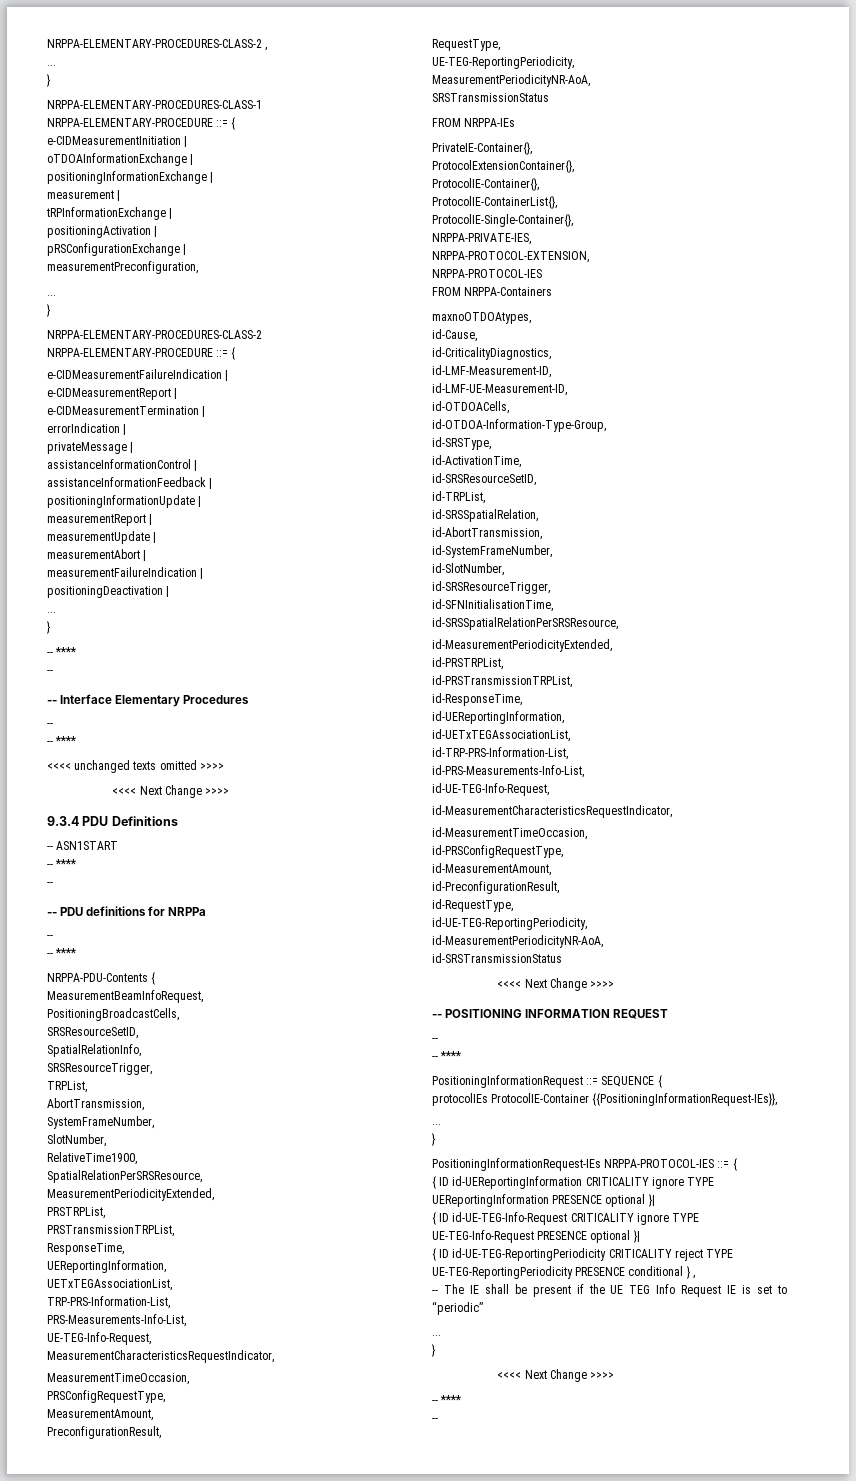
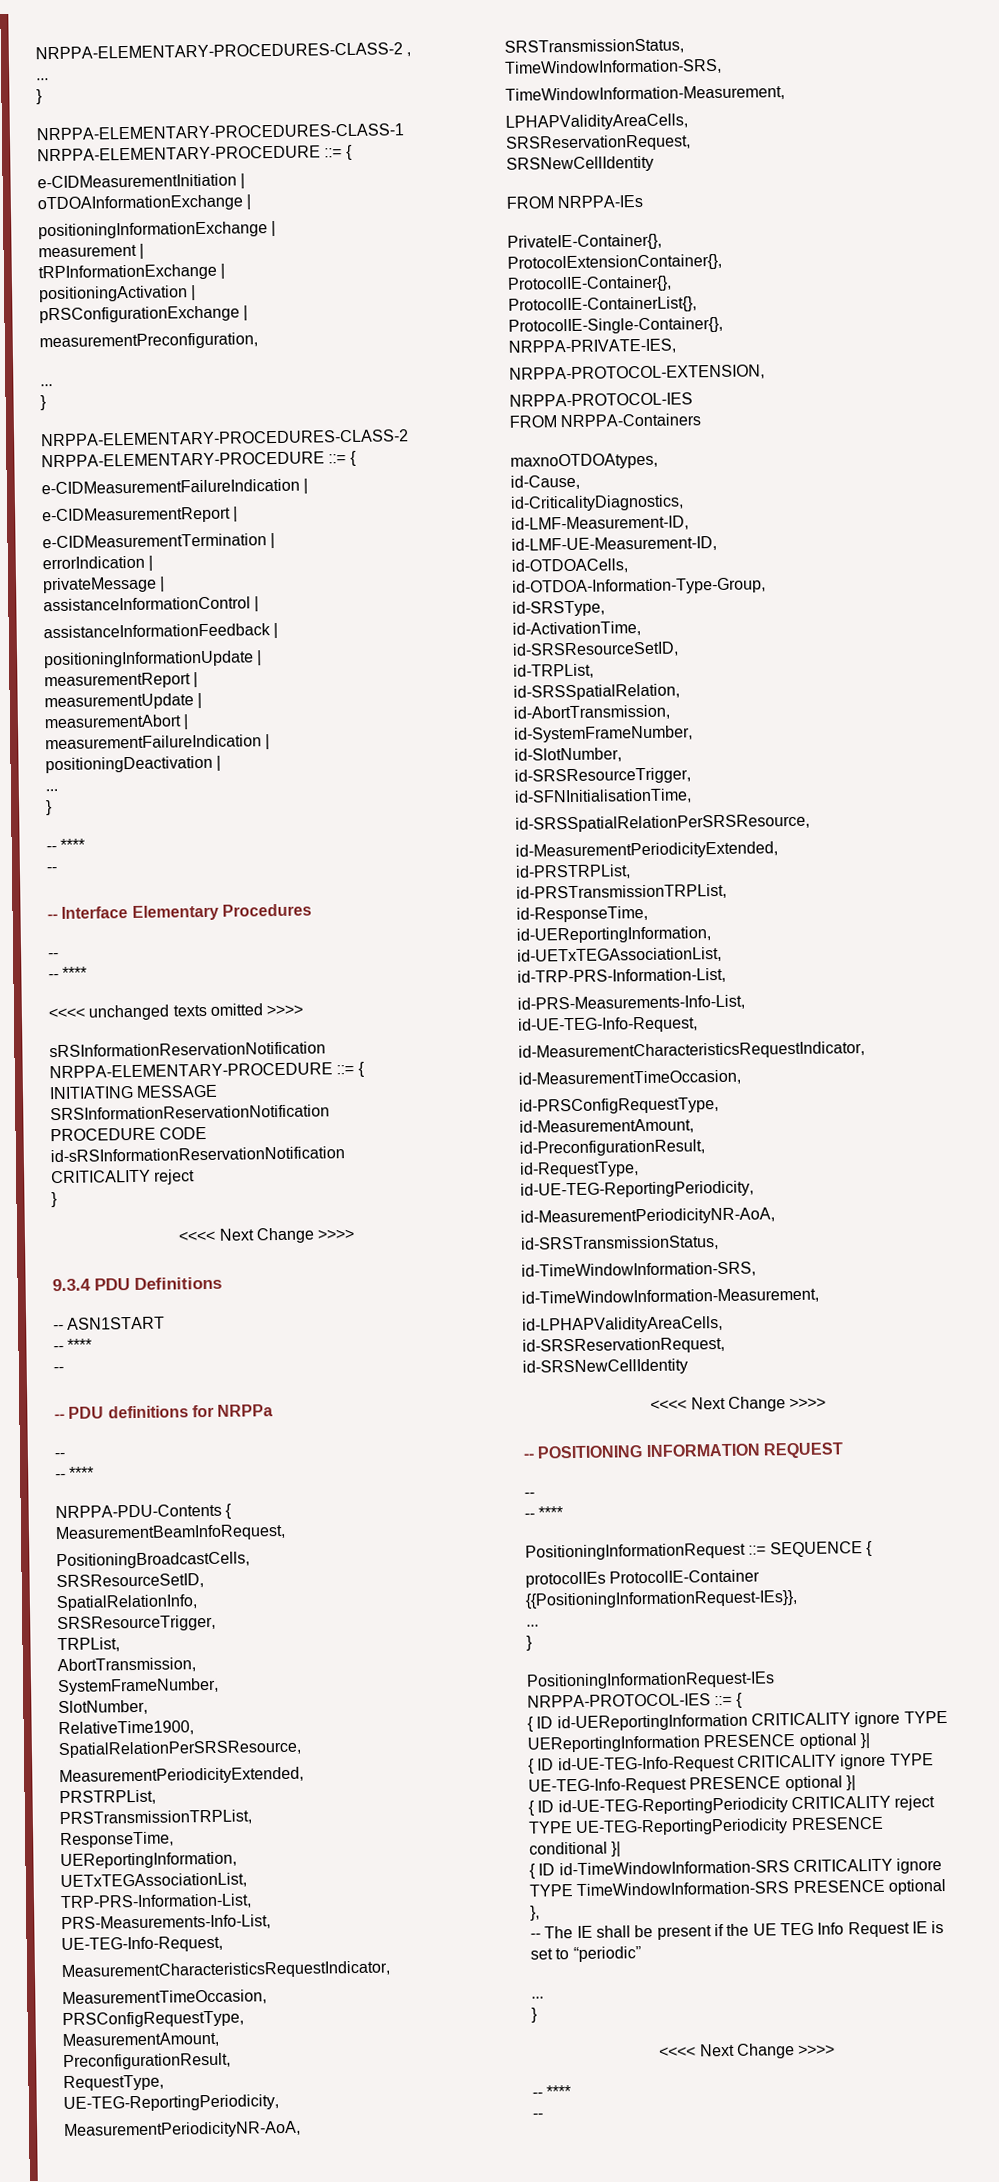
+ sRSInformationReservationNotification NRPPA-ELEMENTARY-PROCEDURE ::= {
+ INITIATING MESSAGE SRSInformationReservationNotification
+ PROCEDURE CODE id-sRSInformationReservationNotification
+ CRITICALITY reject
+ }
- SRSTransmissionStatus
+ SRSTransmissionStatus,
+ TimeWindowInformation-SRS,
+ TimeWindowInformation-Measurement,
+ LPHAPValidityAreaCells,
+ SRSReservationRequest,
+ SRSNewCellIdentity
- id-SRSTransmissionStatus
+ id-SRSTransmissionStatus,
+ id-TimeWindowInformation-SRS,
+ id-TimeWindowInformation-Measurement,
+ id-LPHAPValidityAreaCells,
+ id-SRSReservationRequest,
+ id-SRSNewCellIdentity
- { ID id-UE-TEG-ReportingPeriodicity CRITICALITY reject TYPE UE-TEG-ReportingPeriodicity PRESENCE conditional } ,
+ { ID id-UE-TEG-ReportingPeriodicity CRITICALITY reject TYPE UE-TEG-ReportingPeriodicity PRESENCE conditional }|
+ { ID id-TimeWindowInformation-SRS CRITICALITY ignore TYPE TimeWindowInformation-SRS PRESENCE optional },

